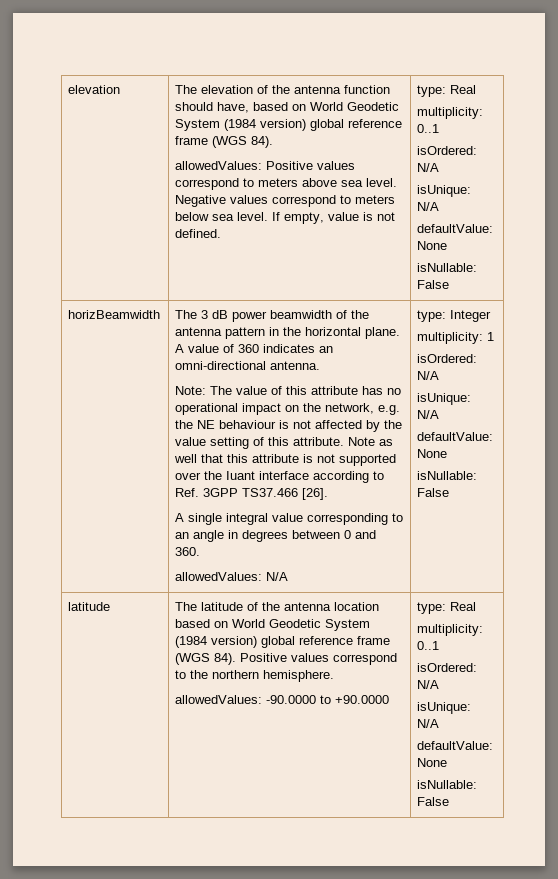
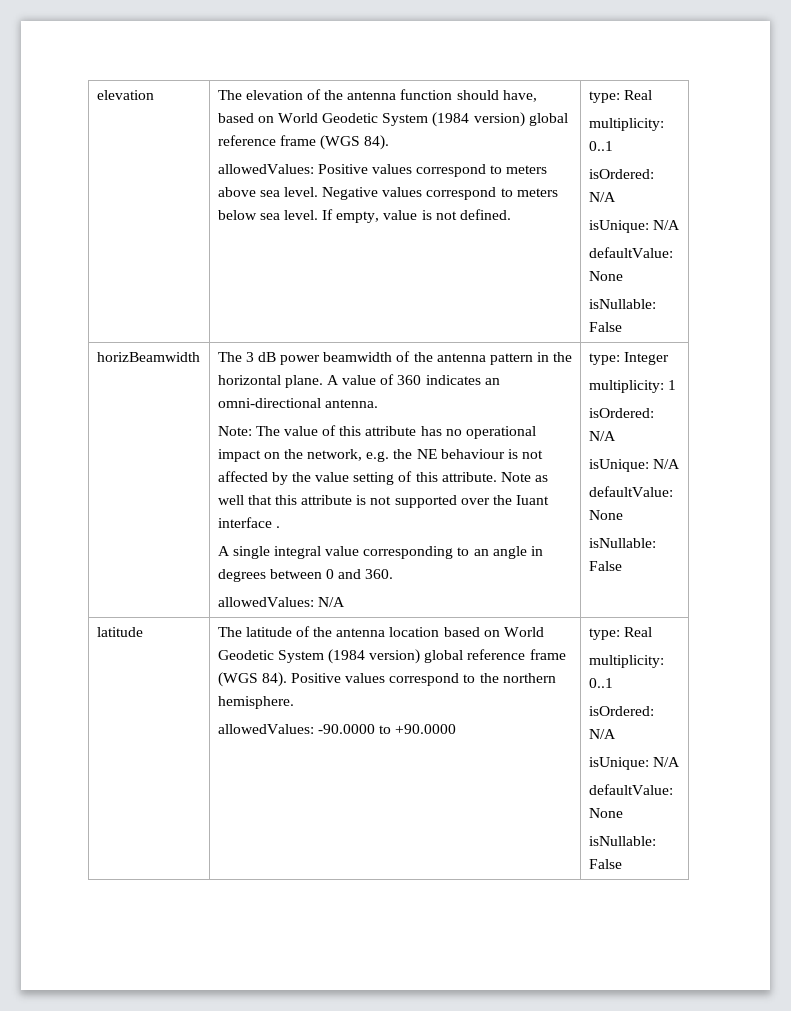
- Note as well that this attribute is not supported over the Iuant interface according to Ref. 3GPP TS37.466 [26].
+ Note as well that this attribute is not supported over the Iuant interface .

